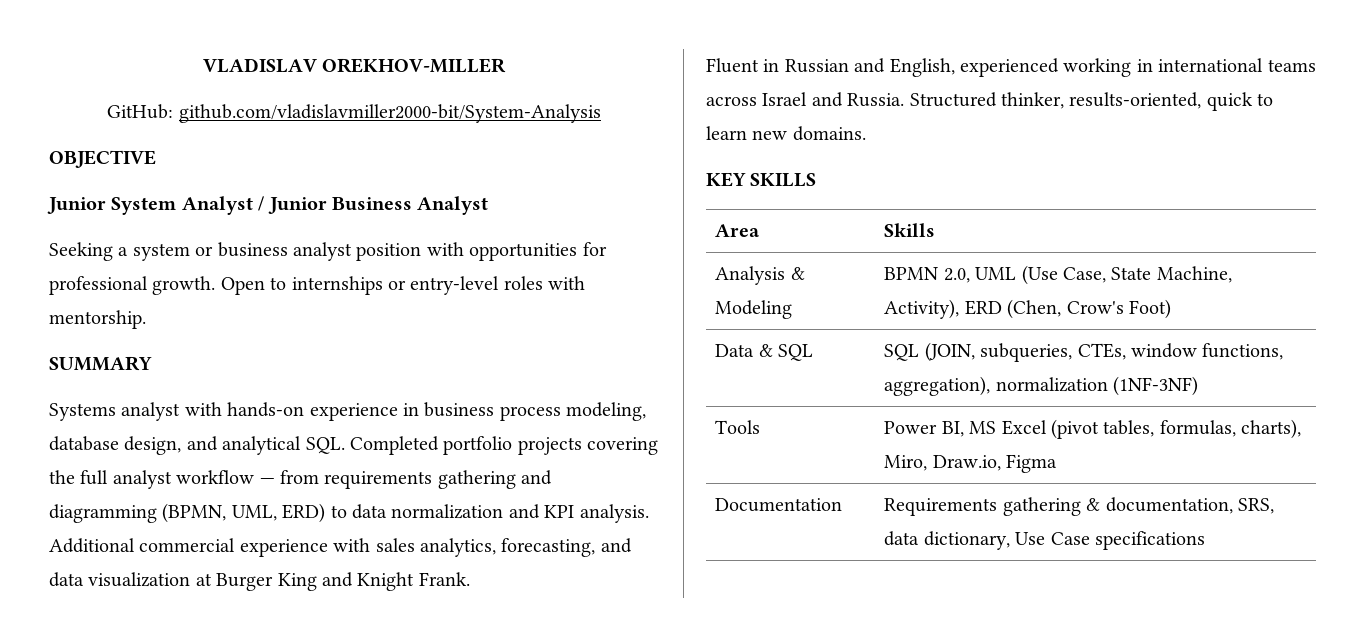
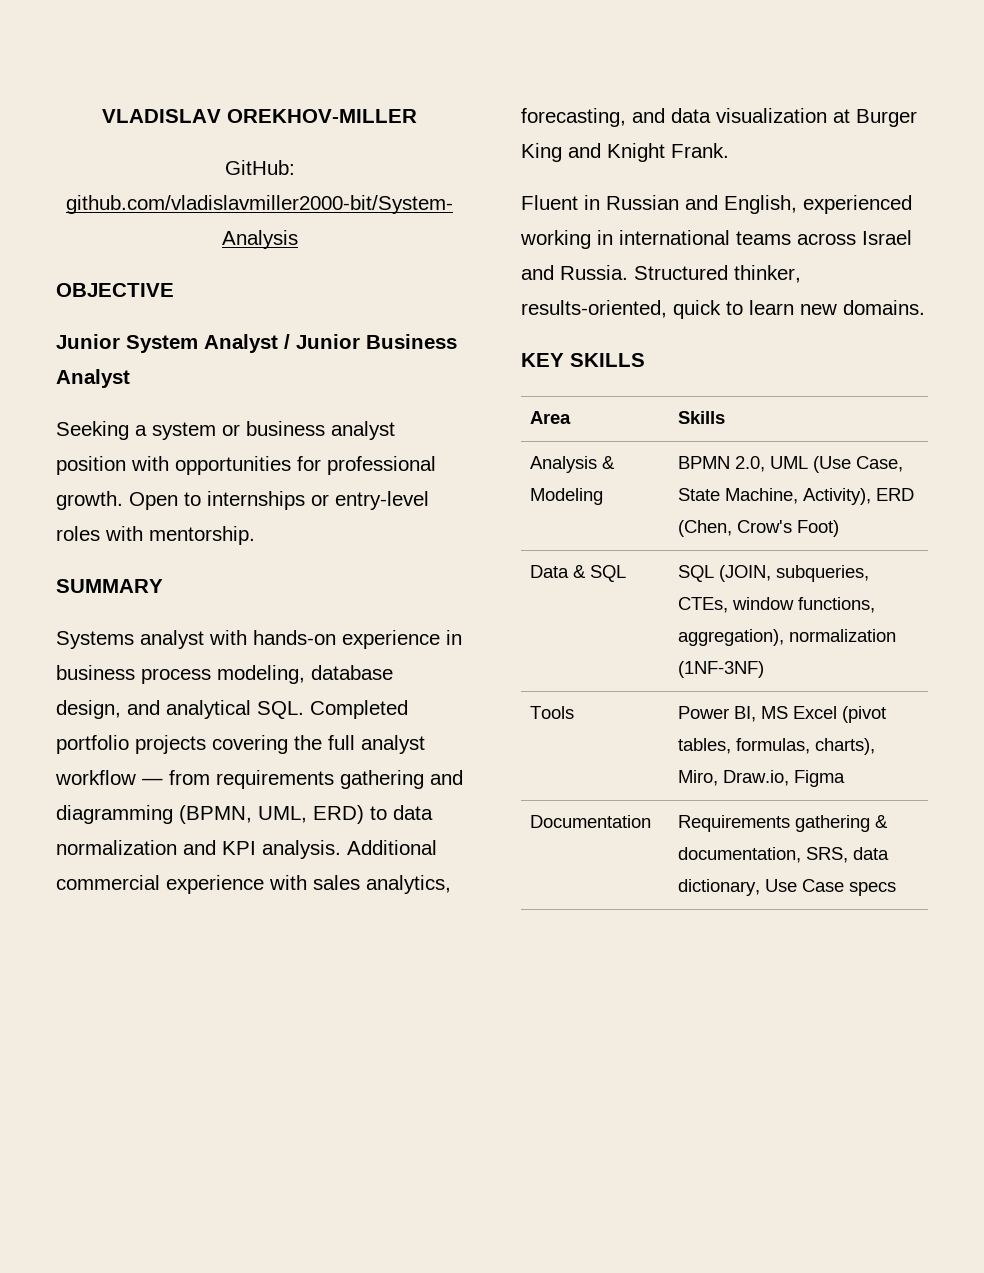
- Documentation | Requirements gathering & documentation, SRS, data dictionary, Use Case specifications
+ Documentation | Requirements gathering & documentation, SRS, data dictionary, Use Case specs

